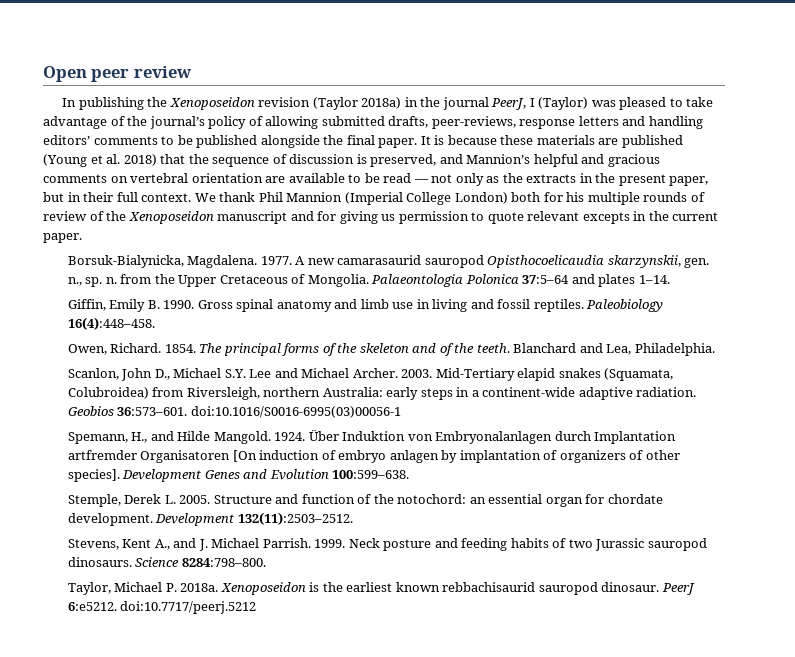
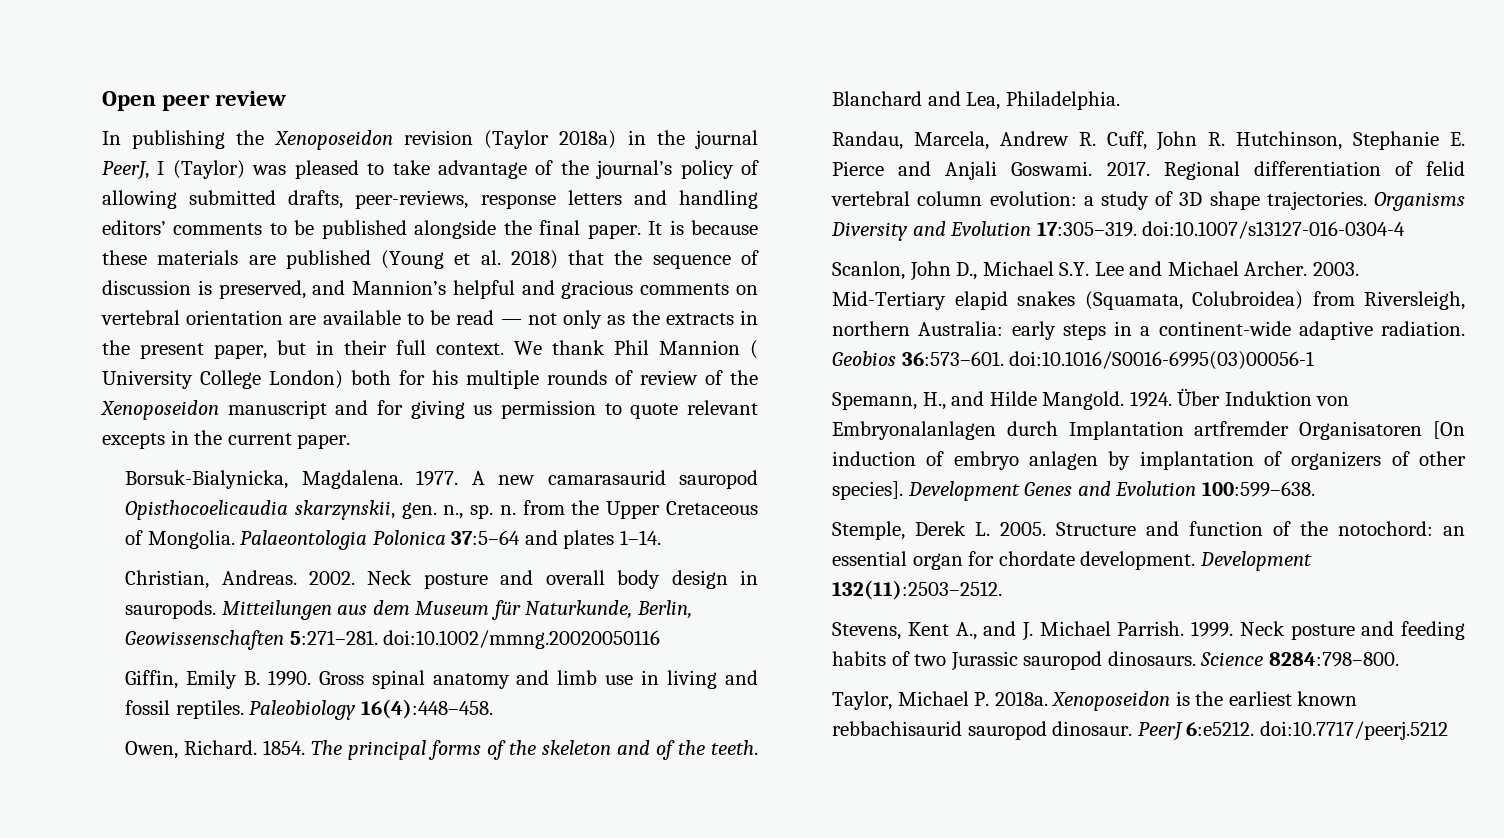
- We thank Phil Mannion (Imperial College London) both for his multiple rounds of review of the Xenoposeidon manuscript and for giving us permission to quote relevant excepts in the current paper.
+ We thank Phil Mannion ( University College London) both for his multiple rounds of review of the Xenoposeidon manuscript and for giving us permission to quote relevant excepts in the current paper.
+ Christian, Andreas. 2002. Neck posture and overall body design in sauropods. Mitteilungen aus dem Museum für Naturkunde, Berlin, Geowissenschaften 5:271–281. doi:10.1002/mmng.20020050116
+ Randau, Marcela, Andrew R. Cuff, John R. Hutchinson, Stephanie E. Pierce and Anjali Goswami. 2017. Regional differentiation of felid vertebral column evolution: a study of 3D shape trajectories. Organisms Diversity and Evolution 17:305–319. doi:10.1007/s13127-016-0304-4

